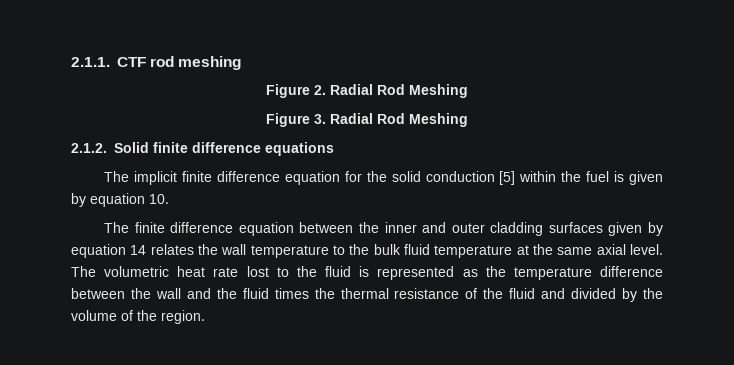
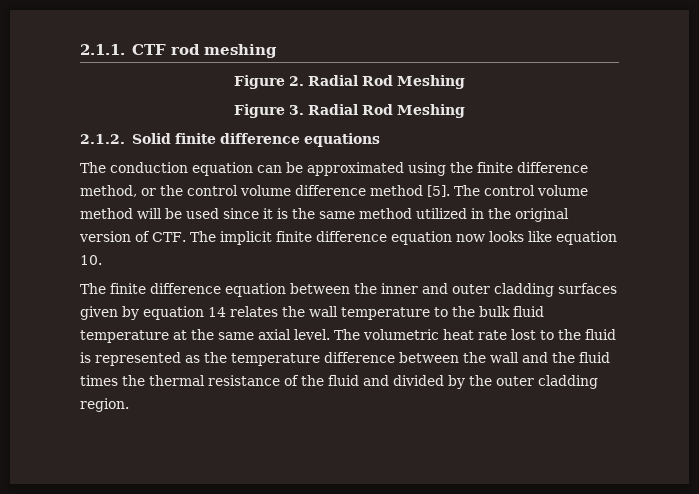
- The implicit finite difference equation for the solid conduction [5] within the fuel is given by equation 10.
+ The conduction equation can be approximated using the finite difference method, or the control volume difference method [5]. The control volume method will be used since it is the same method utilized in the original version of CTF. The implicit finite difference equation now looks like equation 10.
- The volumetric heat rate lost to the fluid is represented as the temperature difference between the wall and the fluid times the thermal resistance of the fluid and divided by the volume of the region.
+ The volumetric heat rate lost to the fluid is represented as the temperature difference between the wall and the fluid times the thermal resistance of the fluid and divided by the outer cladding region.

